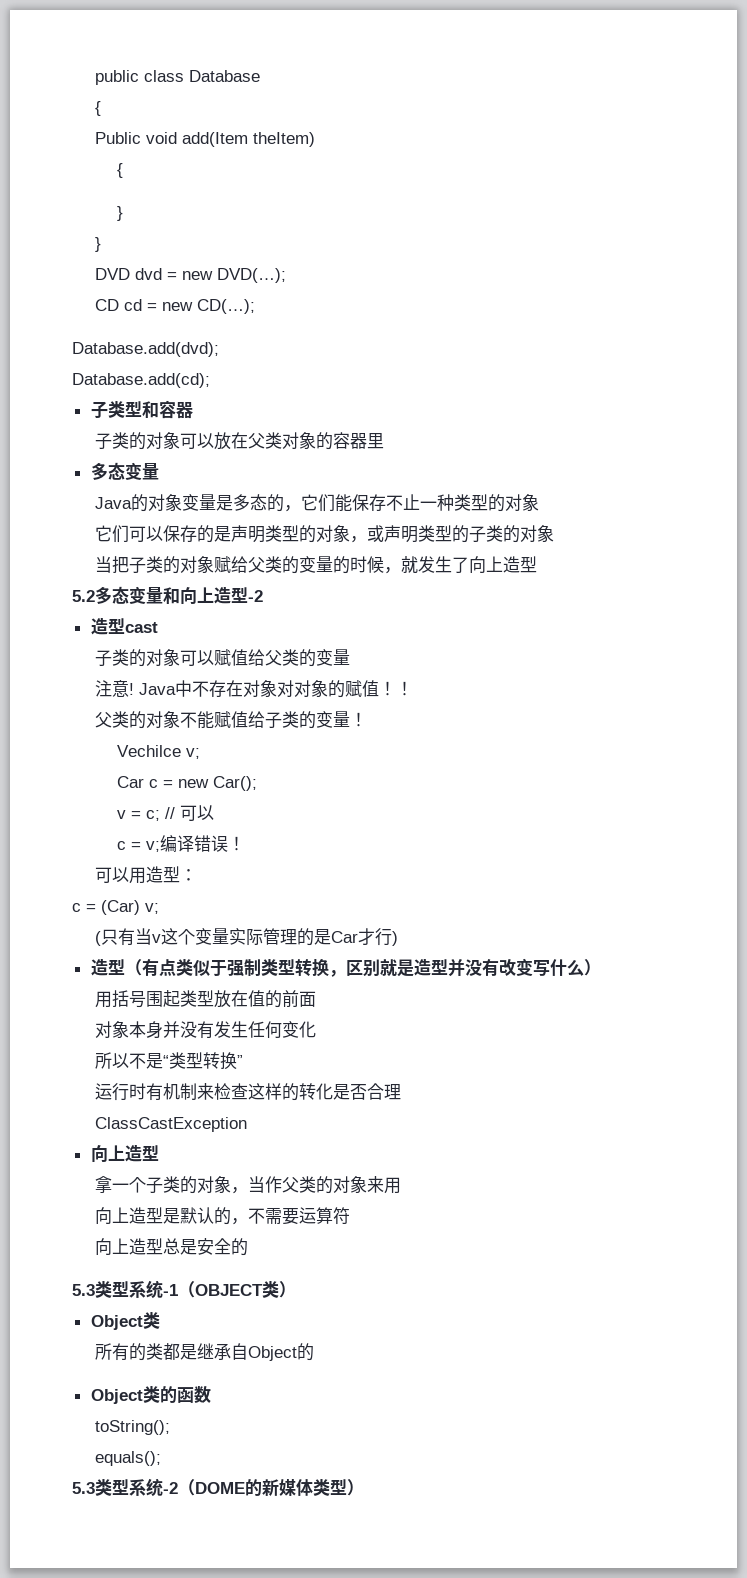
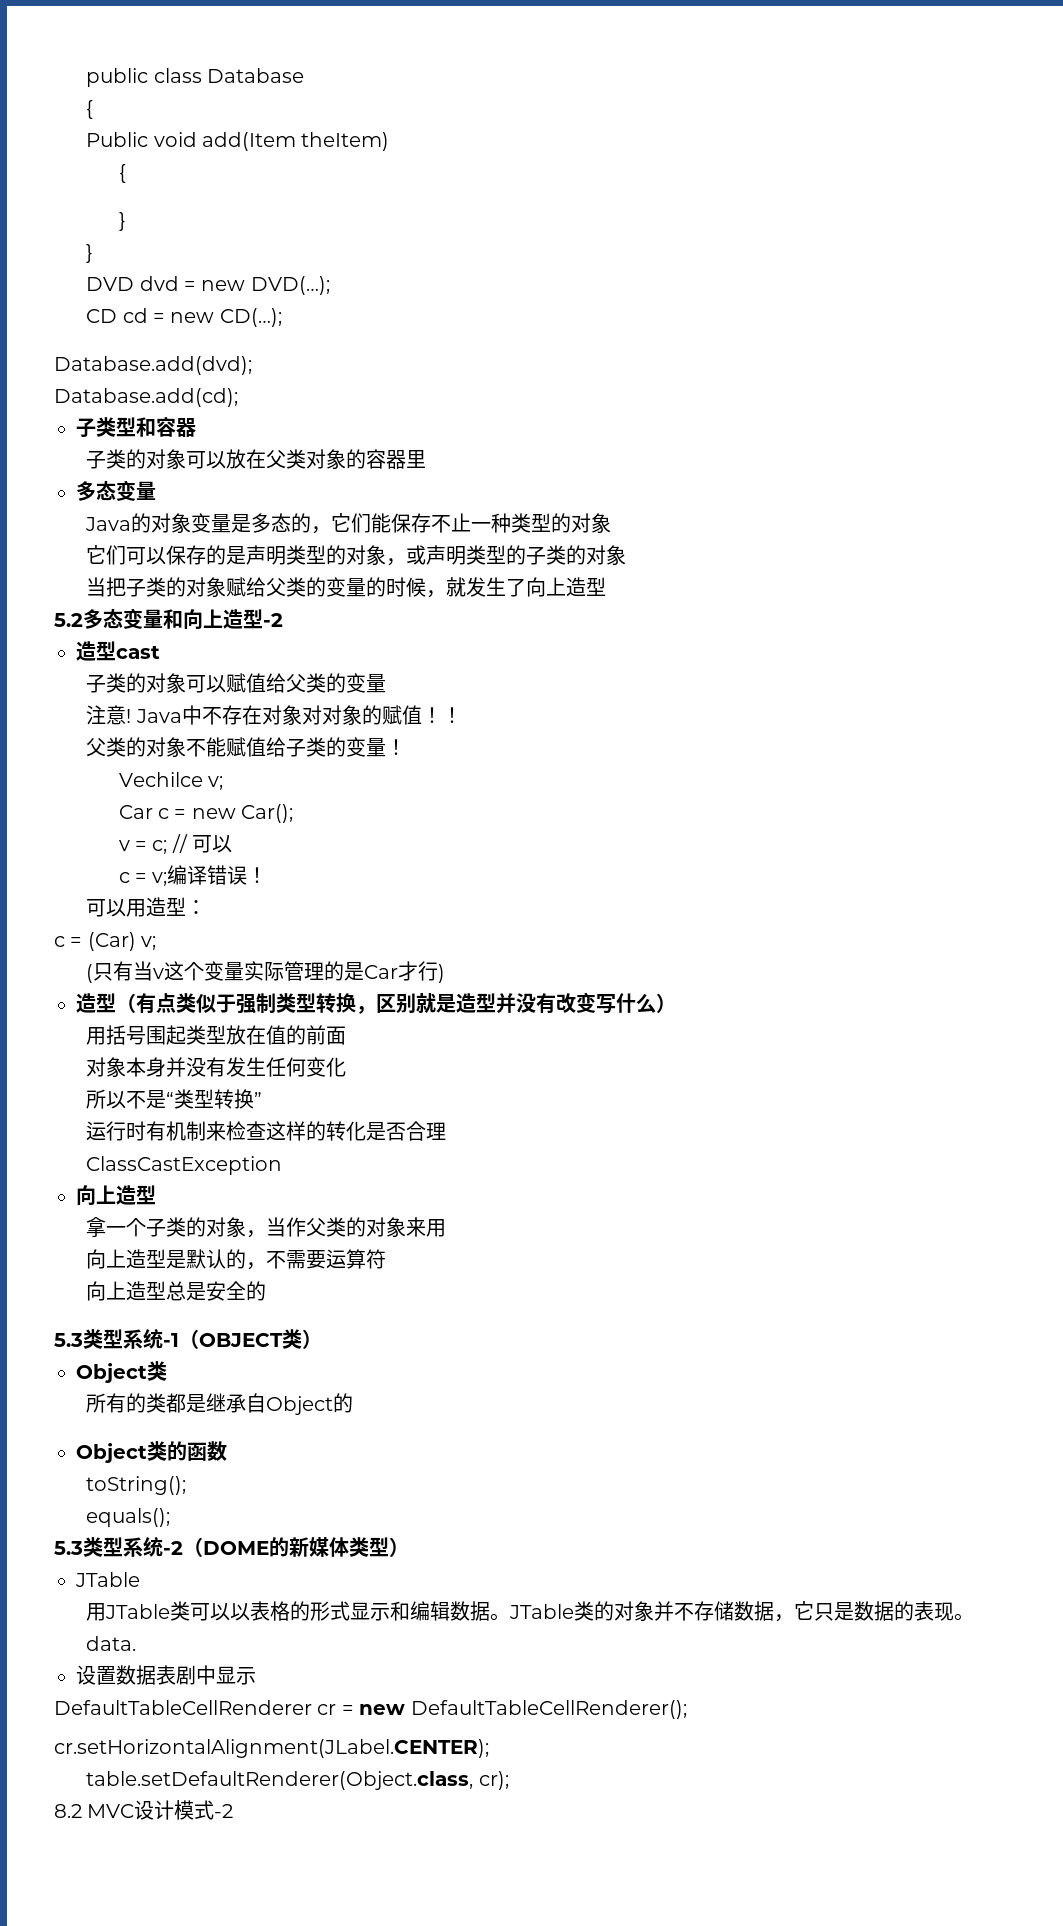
  5.3类型系统-2（DOME的新媒体类型）
+ JTable
+ 用JTable类可以以表格的形式显示和编辑数据。JTable类的对象并不存储数据，它只是数据的表现。data.
+ 设置数据表剧中显示
+ DefaultTableCellRenderer cr = new DefaultTableCellRenderer();
+ cr.setHorizontalAlignment(JLabel.CENTER);
+ table.setDefaultRenderer(Object.class, cr);
+ 8.2 MVC设计模式-2

